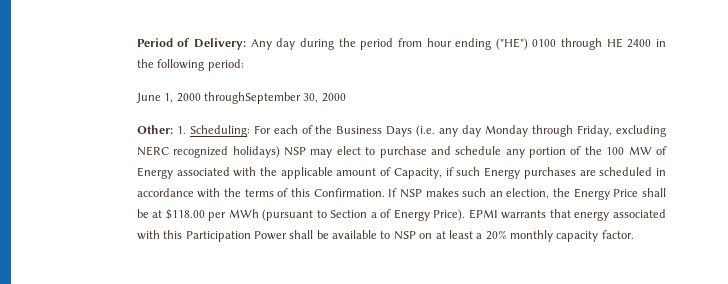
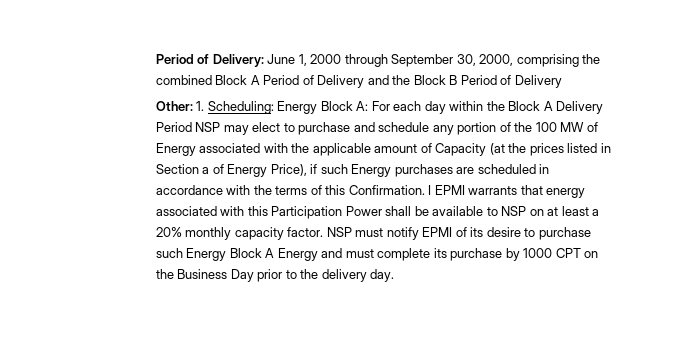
- Period of Delivery: Any day during the period from hour ending ("HE") 0100 through HE 2400 in the following period:
- June 1, 2000 throughSeptember 30, 2000
- Other: 1. Scheduling: For each of the Business Days (i.e. any day Monday through Friday, excluding NERC recognized holidays) NSP may elect to purchase and schedule any portion of the 100 MW of Energy associated with the applicable amount of Capacity, if such Energy purchases are scheduled in accordance with the terms of this Confirmation.
+ Period of Delivery: June 1, 2000 through September 30, 2000, comprising the combined Block A Period of Delivery and the Block B Period of Delivery
+ Other: 1. Scheduling: Energy Block A: For each day within the Block A Delivery Period NSP may elect to purchase and schedule any portion of the 100 MW of Energy associated with the applicable amount of Capacity (at the prices listed in Section a of Energy Price), if such Energy purchases are scheduled in accordance with the terms of this Confirmation.
- If NSP makes such an election, the Energy Price shall be at $118.00 per MWh (pursuant to Section a of Energy Price). EPMI warrants that energy associated with this Participation Power shall be available to NSP on at least a 20% monthly capacity factor.
+ I EPMI warrants that energy associated with this Participation Power shall be available to NSP on at least a 20% monthly capacity factor.
+ NSP must notify EPMI of its desire to purchase such Energy Block A Energy and must complete its purchase by 1000 CPT on the Business Day prior to the delivery day.

